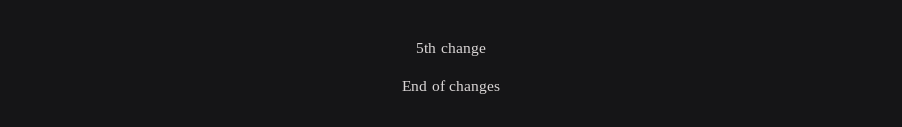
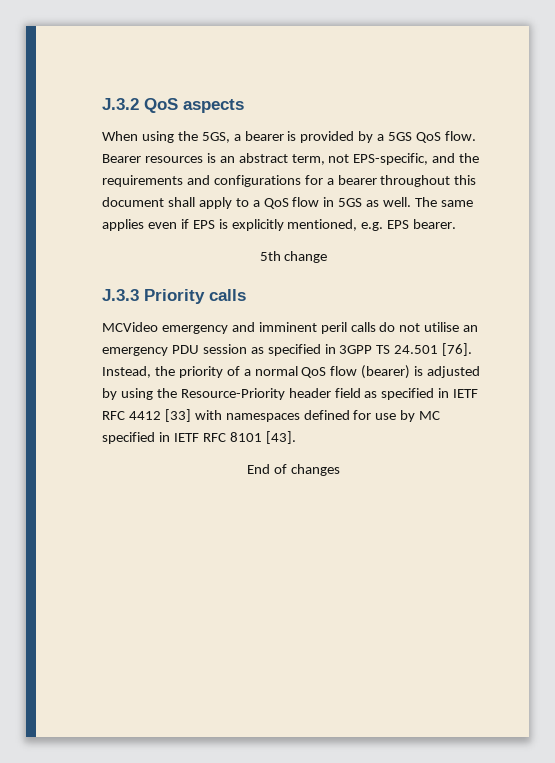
+ J.3.2 QoS aspects
+ When using the 5GS, a bearer is provided by a 5GS QoS flow. Bearer resources is an abstract term, not EPS-specific, and the requirements and configurations for a bearer throughout this document shall apply to a QoS flow in 5GS as well. The same applies even if EPS is explicitly mentioned, e.g. EPS bearer.
  5th change
+ J.3.3 Priority calls
+ MCVideo emergency and imminent peril calls do not utilise an emergency PDU session as specified in 3GPP TS 24.501 [76]. Instead, the priority of a normal QoS flow (bearer) is adjusted by using the Resource-Priority header field as specified in IETF RFC 4412 [33] with namespaces defined for use by MC specified in IETF RFC 8101 [43].

